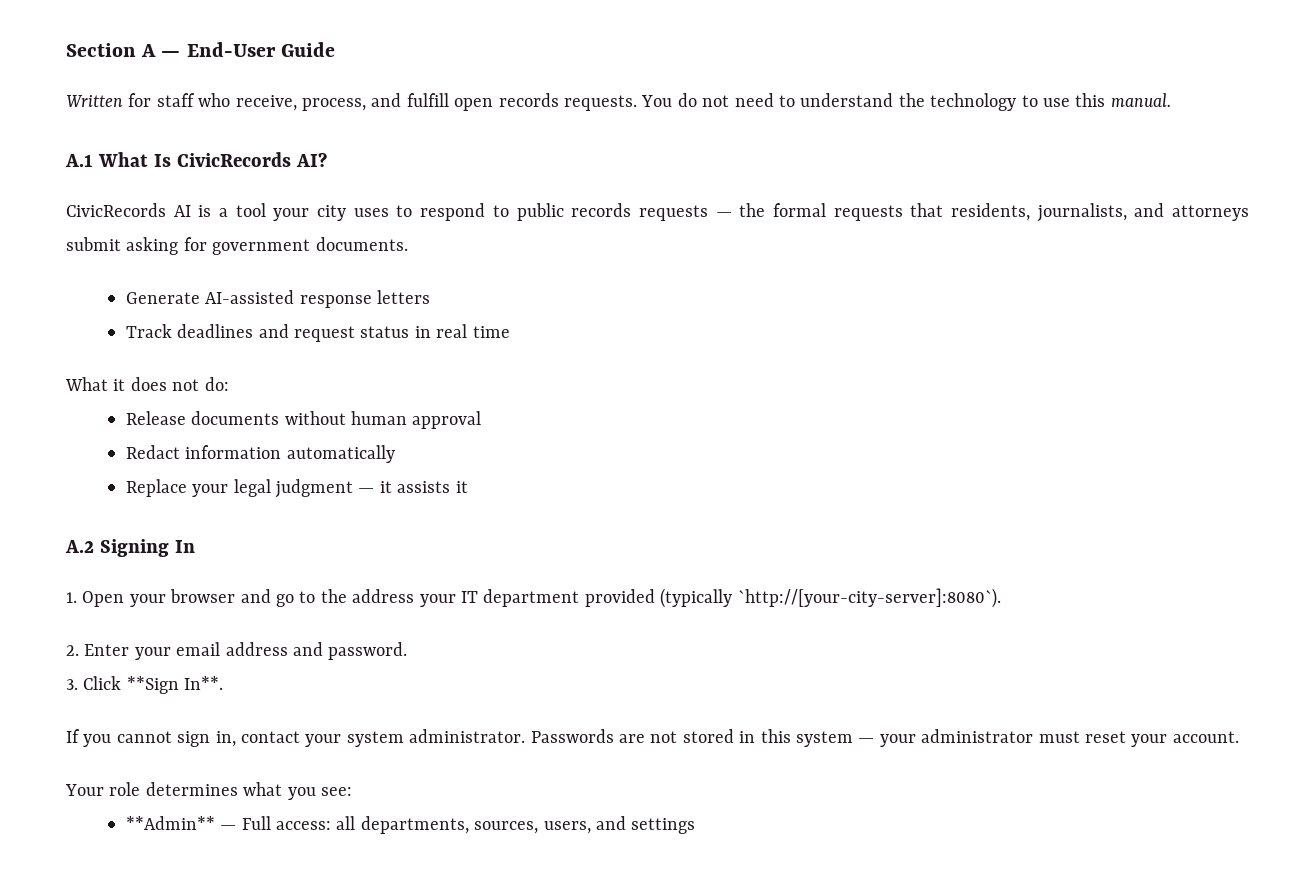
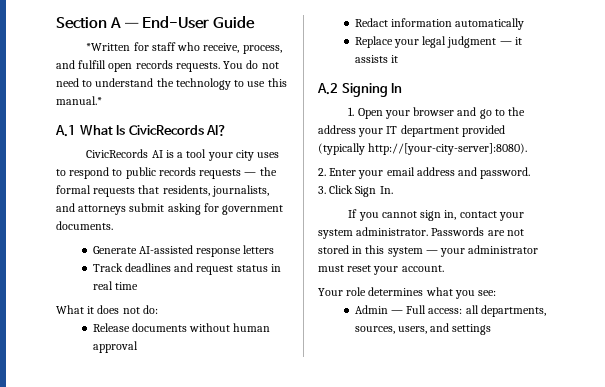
- Written for staff who receive, process, and fulfill open records requests.
+ *Written for staff who receive, process, and fulfill open records requests.
- You do not need to understand the technology to use this manual.
+ You do not need to understand the technology to use this manual.*
- 1. Open your browser and go to the address your IT department provided (typically `http://[your-city-server]:8080`).
+ 1. Open your browser and go to the address your IT department provided (typically http://[your-city-server]:8080).
- 3. Click **Sign In**.
+ 3. Click Sign In.
- **Admin** — Full access: all departments, sources, users, and settings
+ Admin — Full access: all departments, sources, users, and settings

